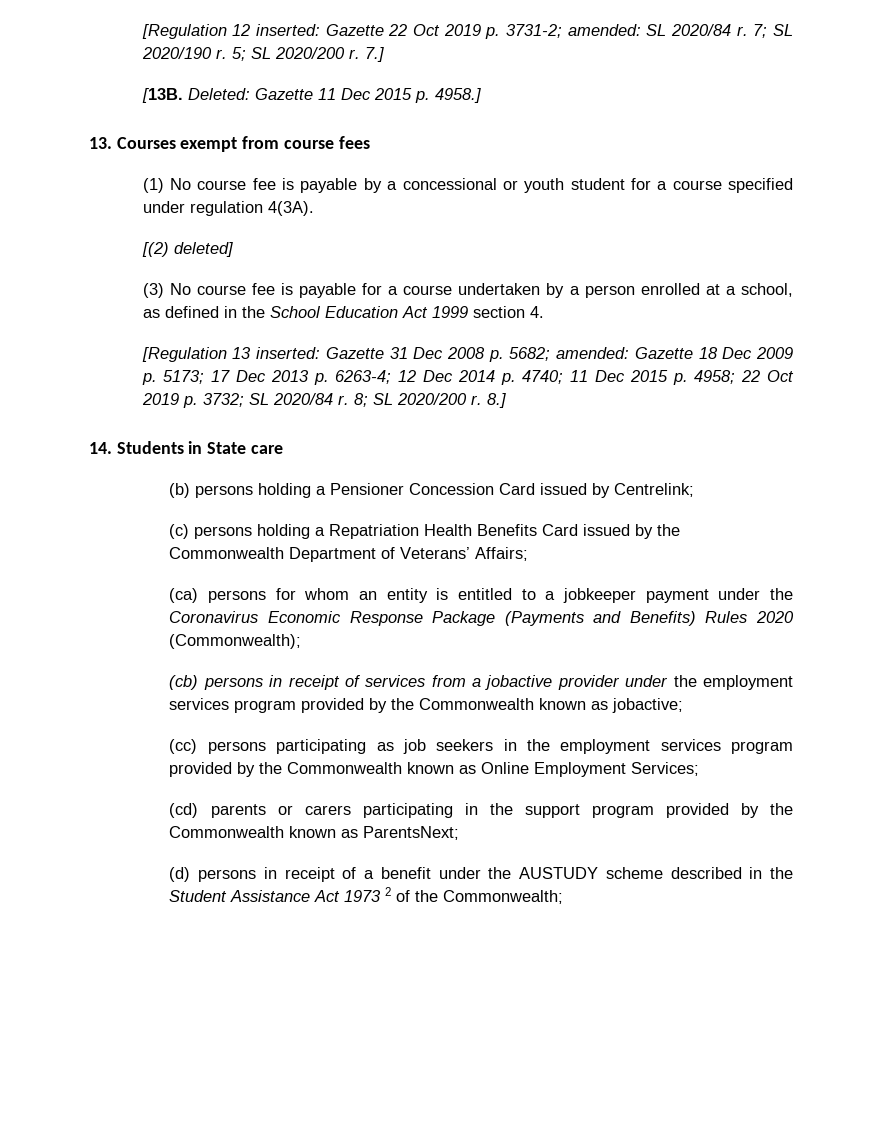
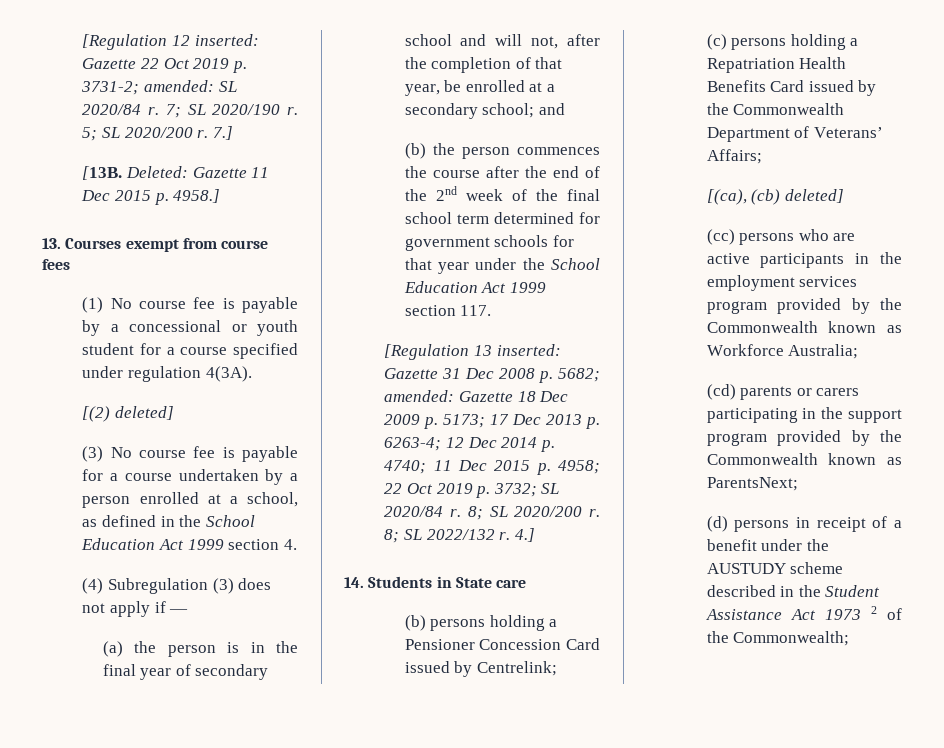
+ (4) Subregulation (3) does not apply if —
+ (a) the person is in the final year of secondary school and will not, after the completion of that year, be enrolled at a secondary school; and
+ (b) the person commences the course after the end of the 2nd week of the final school term determined for government schools for that year under the School Education Act 1999 section 117.
- 8.]
+ 8; SL 2022/132 r. 4.]
- (ca) persons for whom an entity is entitled to a jobkeeper payment under the Coronavirus Economic Response Package (Payments and Benefits) Rules 2020 (Commonwealth);
- (cb) persons in receipt of services from a jobactive provider under the employment services program provided by the Commonwealth known as jobactive;
- (cc) persons participating as job seekers in the employment services program provided by the Commonwealth known as Online Employment Services;
+ [(ca), (cb) deleted]
+ (cc) persons who are active participants in the employment services program provided by the Commonwealth known as Workforce Australia;

